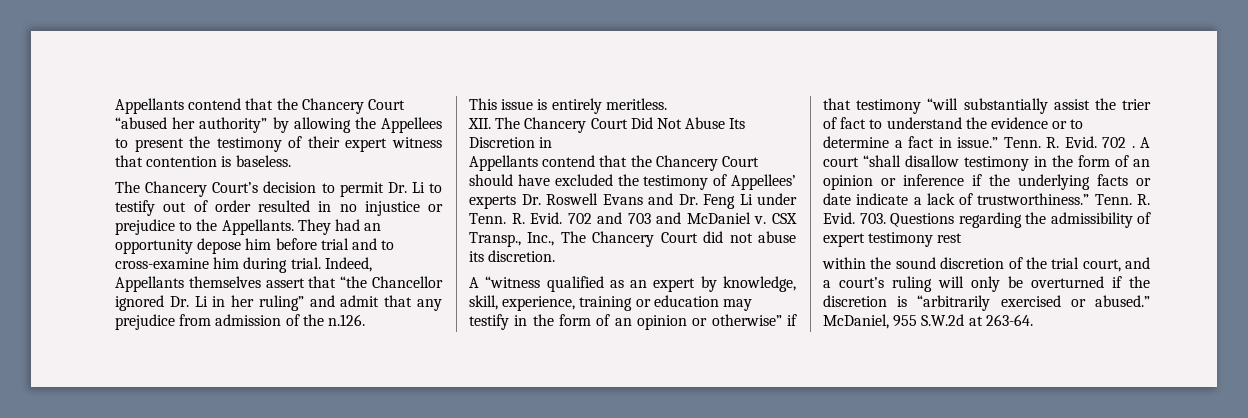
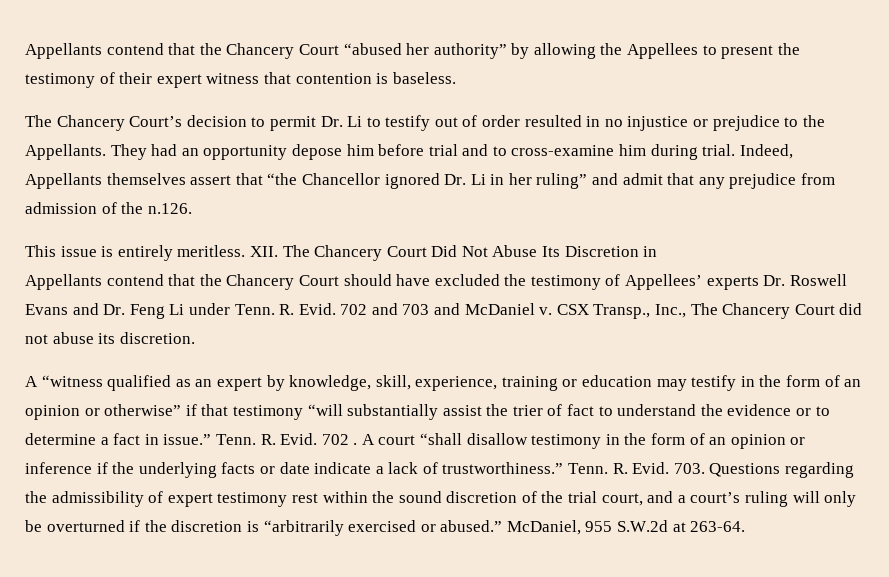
- This issue is entirely meritless.
- XII. The Chancery Court Did Not Abuse Its Discretion in
+ This issue is entirely meritless. XII. The Chancery Court Did Not Abuse Its Discretion in
- 703. Questions regarding the admissibility of expert testimony rest
- within the sound discretion of the trial court, and a court’s ruling will only be overturned if the discretion is “arbitrarily exercised or abused.”
+ 703. Questions regarding the admissibility of expert testimony rest within the sound discretion of the trial court, and a court’s ruling will only be overturned if the discretion is “arbitrarily exercised or abused.”

